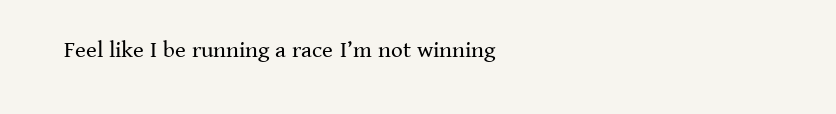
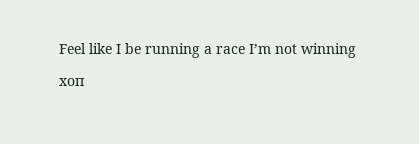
+ хоп

